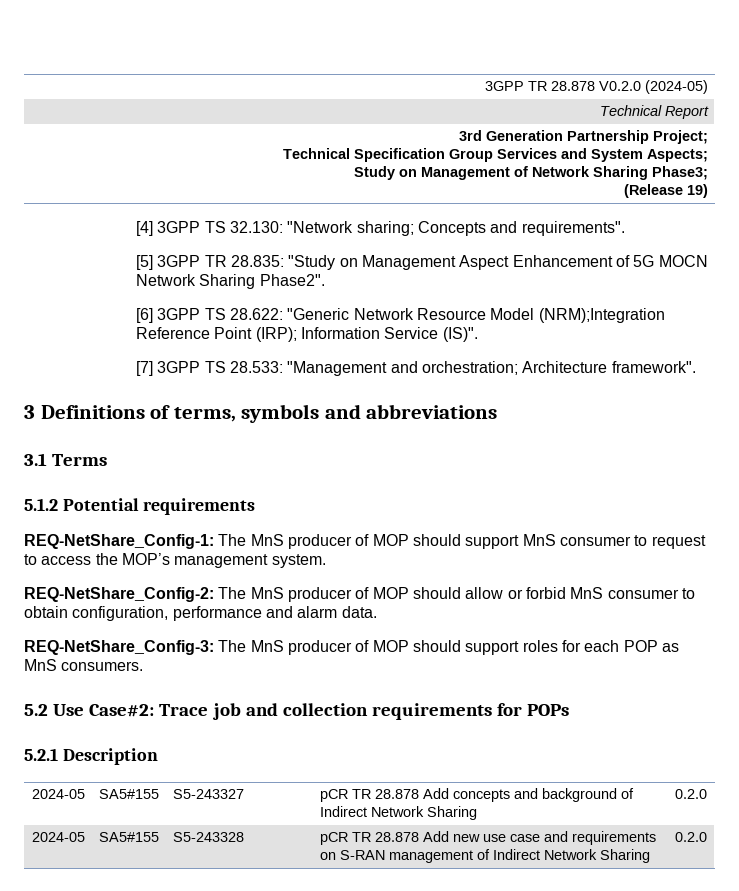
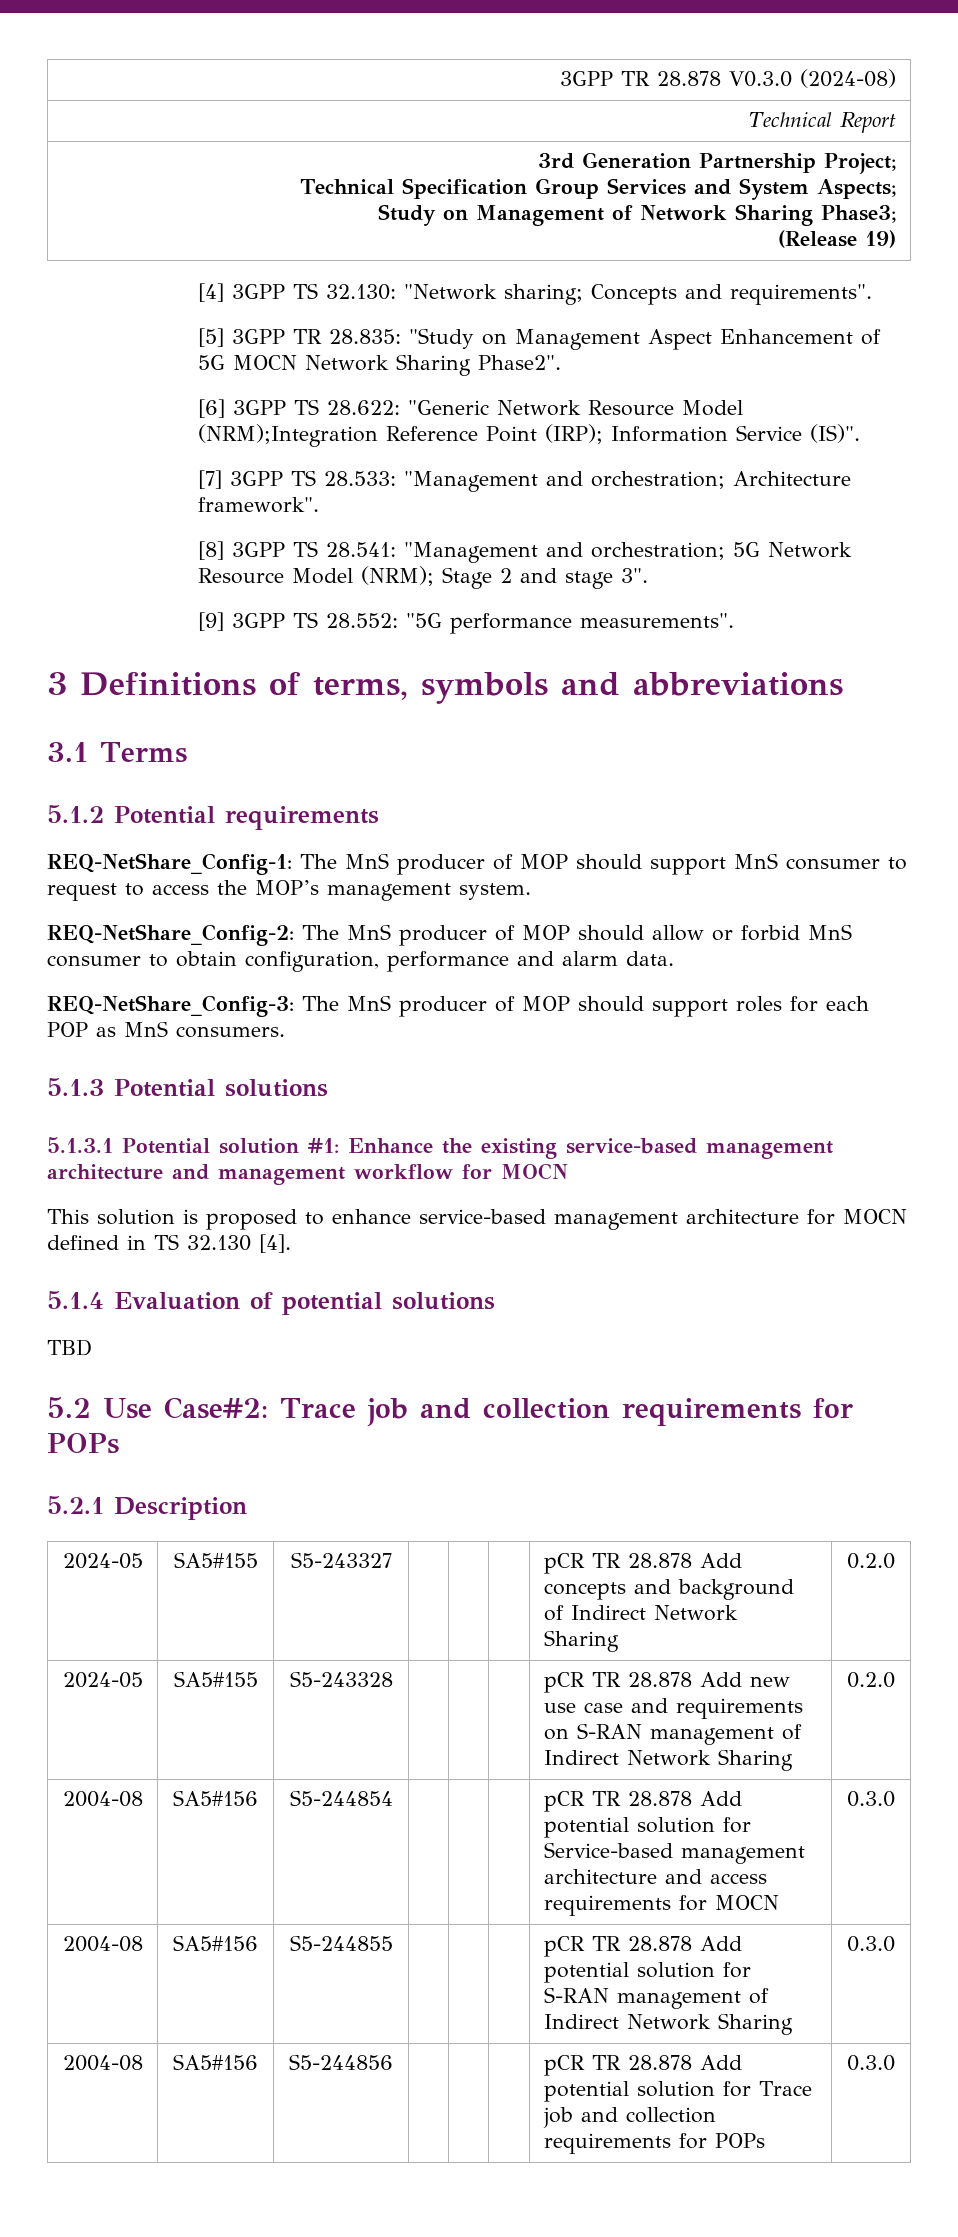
- 3GPP TR 28.878 V0.2.0 (2024-05)
+ 3GPP TR 28.878 V0.3.0 (2024-08)
+ [8] 3GPP TS 28.541: "Management and orchestration; 5G Network Resource Model (NRM); Stage 2 and stage 3".
+ [9] 3GPP TS 28.552: "5G performance measurements".
+ 5.1.3 Potential solutions
+ 5.1.3.1 Potential solution #1: Enhance the existing service-based management architecture and management workflow for MOCN
+ This solution is proposed to enhance service-based management architecture for MOCN defined in TS 32.130 [4].
+ 5.1.4 Evaluation of potential solutions
+ TBD
+ 2004-08 | SA5#156 | S5-244854 | | | | pCR TR 28.878 Add potential solution for Service-based management architecture and access requirements for MOCN | 0.3.0
+ 2004-08 | SA5#156 | S5-244855 | | | | pCR TR 28.878 Add potential solution for S-RAN management of Indirect Network Sharing | 0.3.0
+ 2004-08 | SA5#156 | S5-244856 | | | | pCR TR 28.878 Add potential solution for Trace job and collection requirements for POPs | 0.3.0

